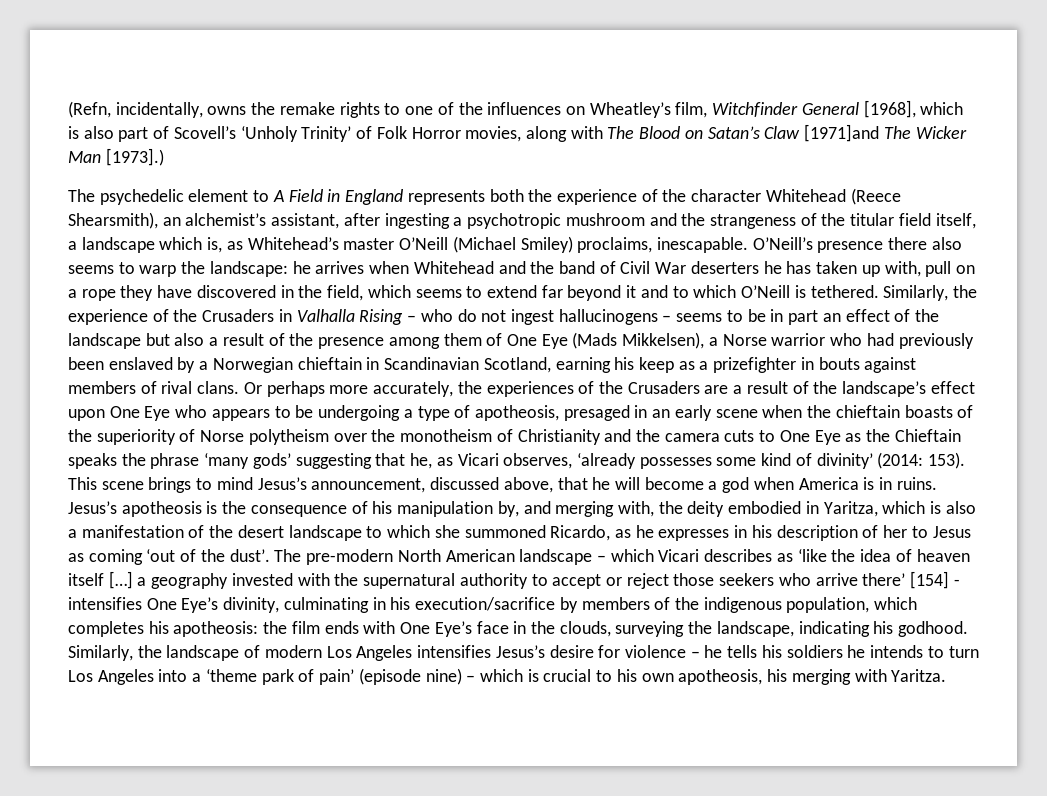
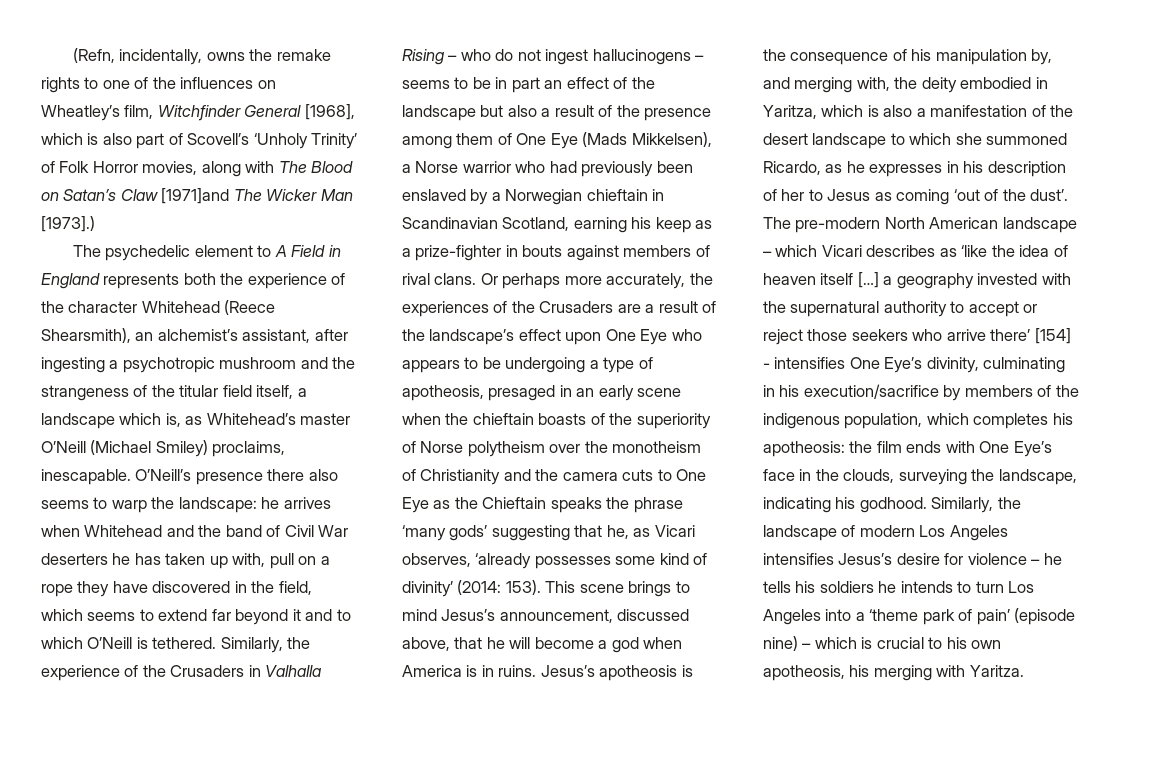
- Similarly, the experience of the Crusaders in Valhalla Rising – who do not ingest hallucinogens – seems to be in part an effect of the landscape but also a result of the presence among them of One Eye (Mads Mikkelsen), a Norse warrior who had previously been enslaved by a Norwegian chieftain in Scandinavian Scotland, earning his keep as a prizefighter in bouts against members of rival clans.
+ Similarly, the experience of the Crusaders in Valhalla Rising – who do not ingest hallucinogens – seems to be in part an effect of the landscape but also a result of the presence among them of One Eye (Mads Mikkelsen), a Norse warrior who had previously been enslaved by a Norwegian chieftain in Scandinavian Scotland, earning his keep as a prize-fighter in bouts against members of rival clans.

